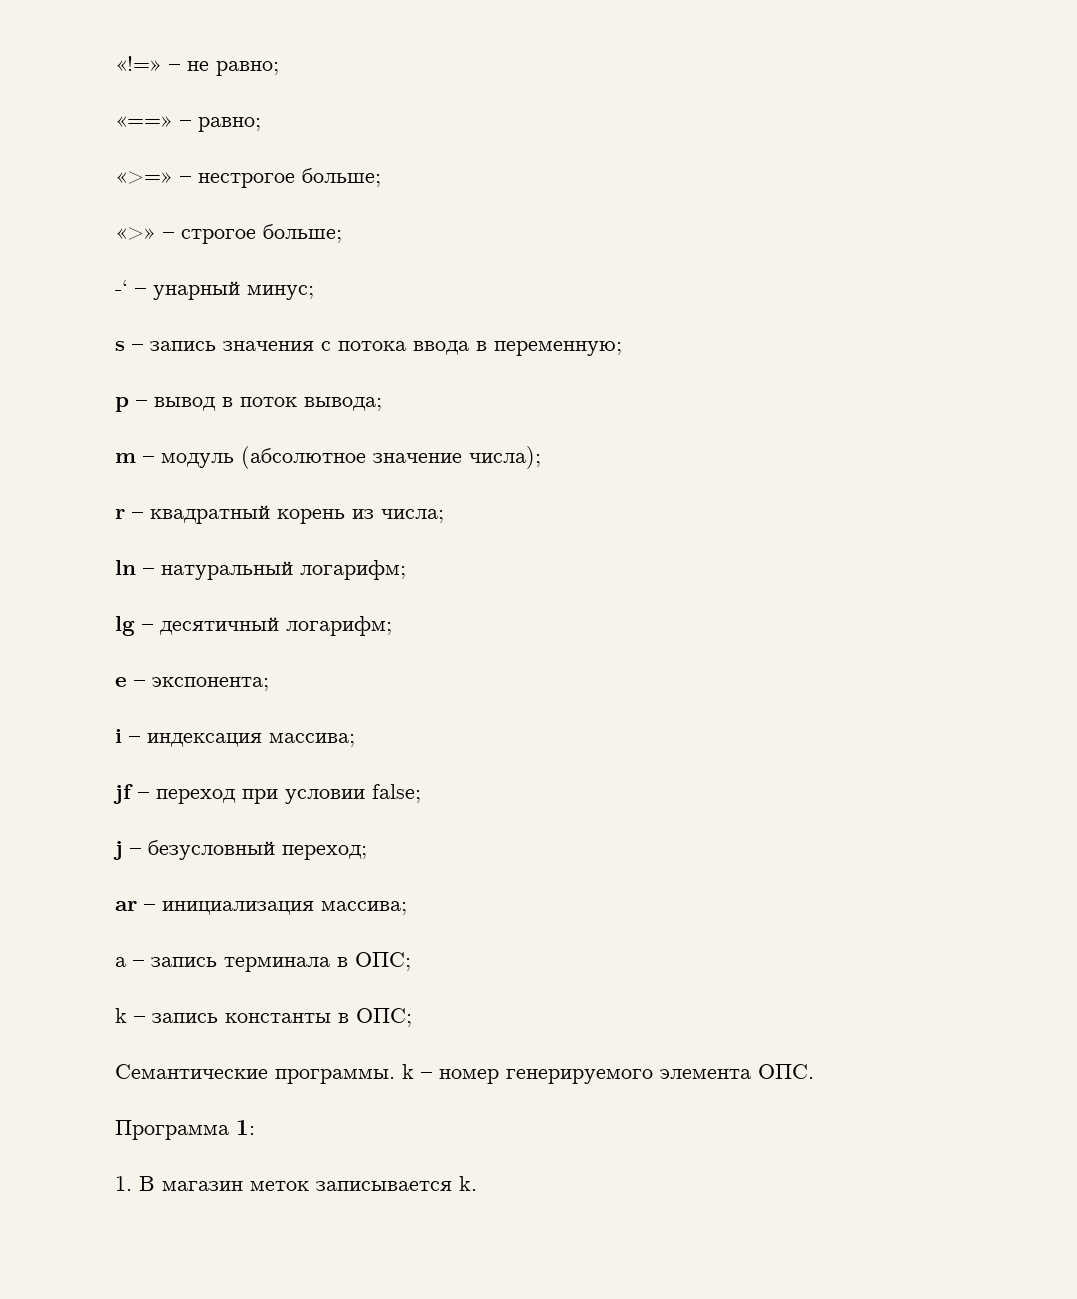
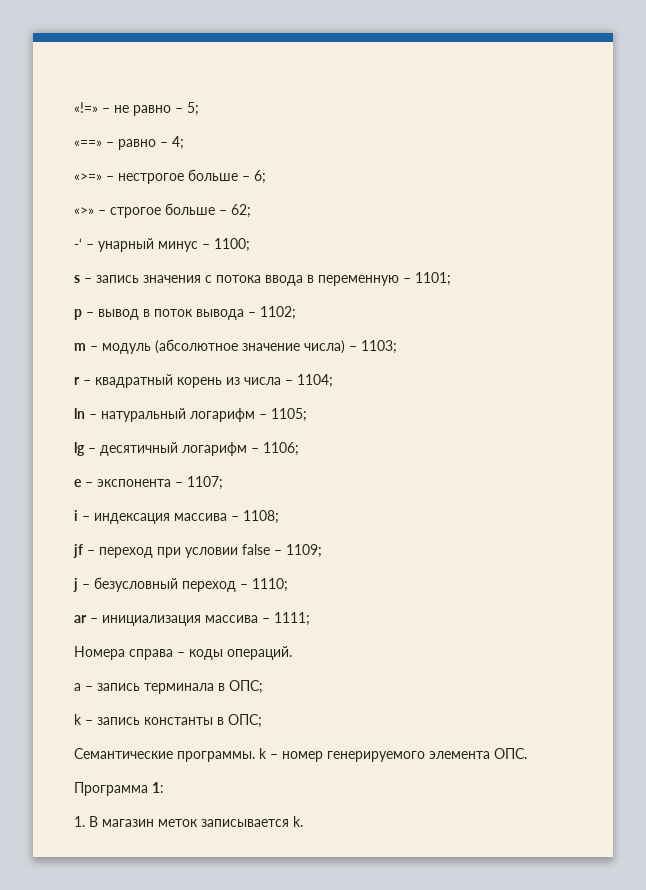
- «!=» – не равно;
+ «!=» – не равно – 5;
- «==» – равно;
+ «==» – равно – 4;
- «>=» – нестрогое больше;
+ «>=» – нестрогое больше – 6;
- «>» – строгое больше;
+ «>» – строгое больше – 62;
- -‘ – унарный минус;
+ -‘ – унарный минус – 1100;
- s – запись значения с потока ввода в переменную;
+ s – запись значения с потока ввода в переменную – 1101;
- p – вывод в поток вывода;
+ p – вывод в поток вывода – 1102;
- m – модуль (абсолютное значение числа);
+ m – модуль (абсолютное значение числа) – 1103;
- r – квадратный корень из числа;
+ r – квадратный корень из числа – 1104;
- ln – натуральный логарифм;
+ ln – натуральный логарифм – 1105;
- lg – десятичный логарифм;
+ lg – десятичный логарифм – 1106;
- e – экспонента;
+ e – экспонента – 1107;
- i – индексация массива;
+ i – индексация массива – 1108;
- jf – переход при условии false;
+ jf – переход при условии false – 1109;
- j – безусловный переход;
+ j – безусловный переход – 1110;
- ar – инициализация массива;
+ ar – инициализация массива – 1111;
+ Номера справа – коды операций.

